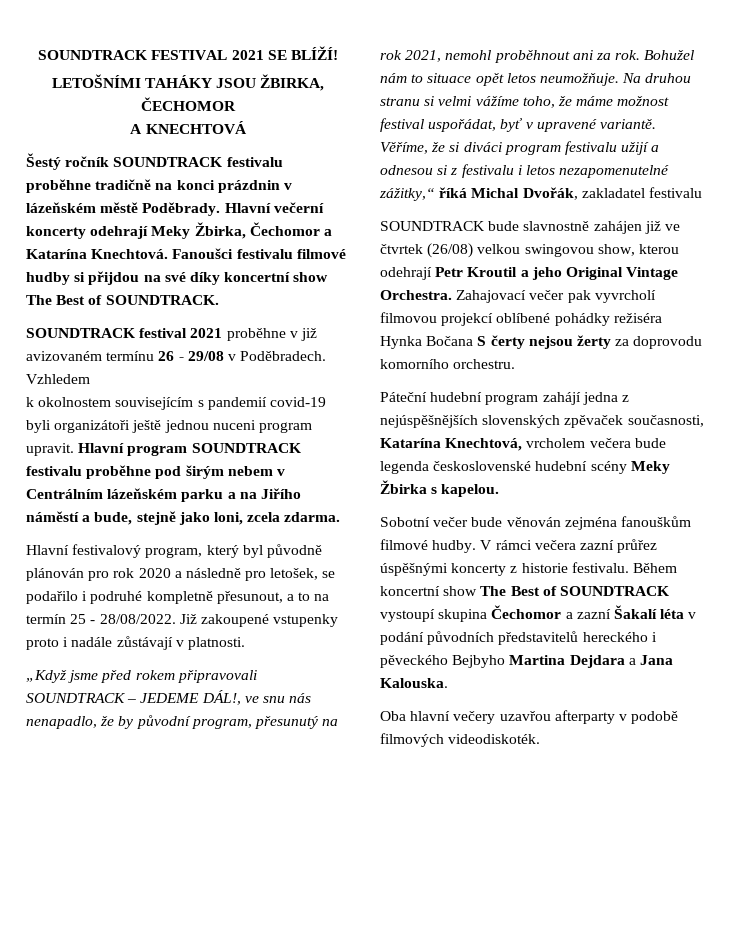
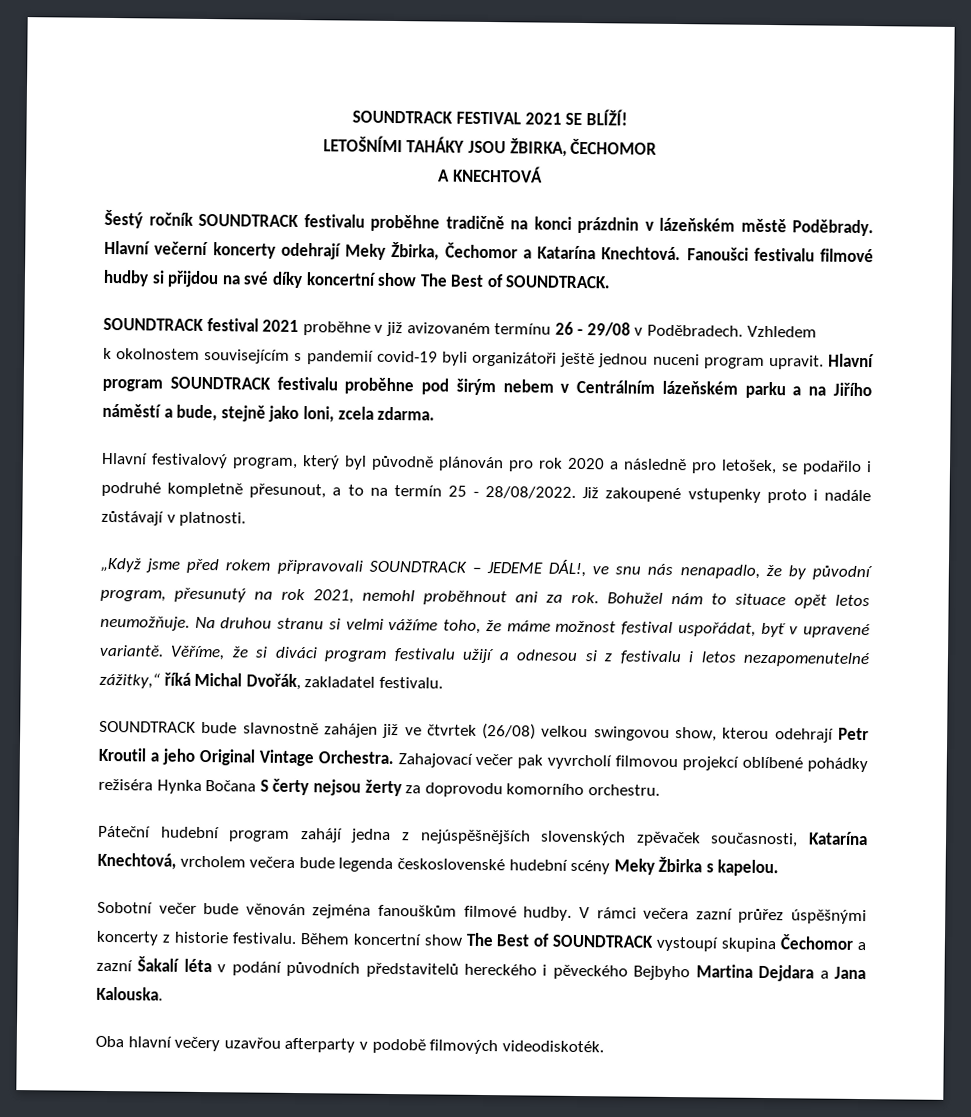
- Věříme, že si diváci program festivalu užijí a odnesou si z festivalu i letos nezapomenutelné zážitky,“ říká Michal Dvořák, zakladatel festivalu
+ Věříme, že si diváci program festivalu užijí a odnesou si z festivalu i letos nezapomenutelné zážitky,“ říká Michal Dvořák, zakladatel festivalu.

